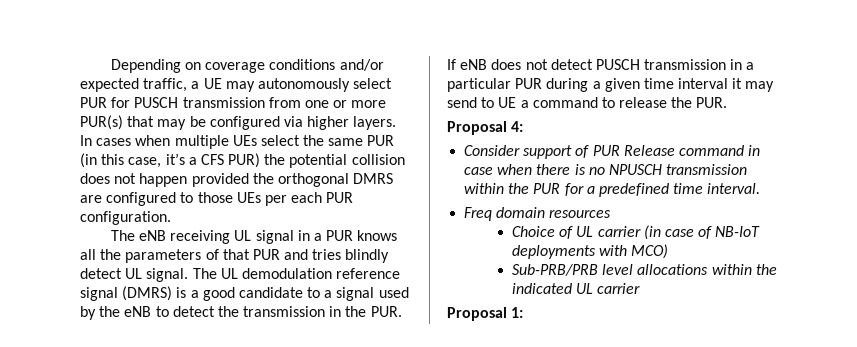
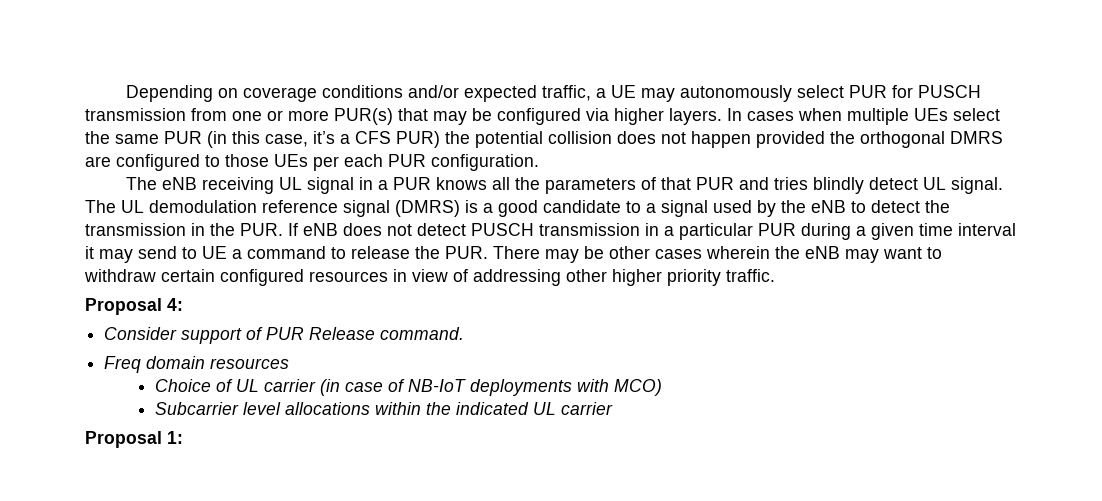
- The UL demodulation reference signal (DMRS) is a good candidate to a signal used by the eNB to detect the transmission in the PUR. If eNB does not detect PUSCH transmission in a particular PUR during a given time interval it may send to UE a command to release the PUR.
+ The UL demodulation reference signal (DMRS) is a good candidate to a signal used by the eNB to detect the transmission in the PUR. If eNB does not detect PUSCH transmission in a particular PUR during a given time interval it may send to UE a command to release the PUR. There may be other cases wherein the eNB may want to withdraw certain configured resources in view of addressing other higher priority traffic.
- Consider support of PUR Release command in case when there is no NPUSCH transmission within the PUR for a predefined time interval.
+ Consider support of PUR Release command.
- Sub-PRB/PRB level allocations within the indicated UL carrier
+ Subcarrier level allocations within the indicated UL carrier

